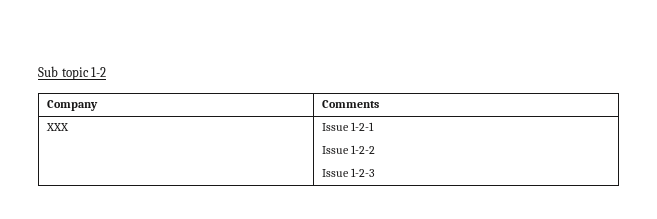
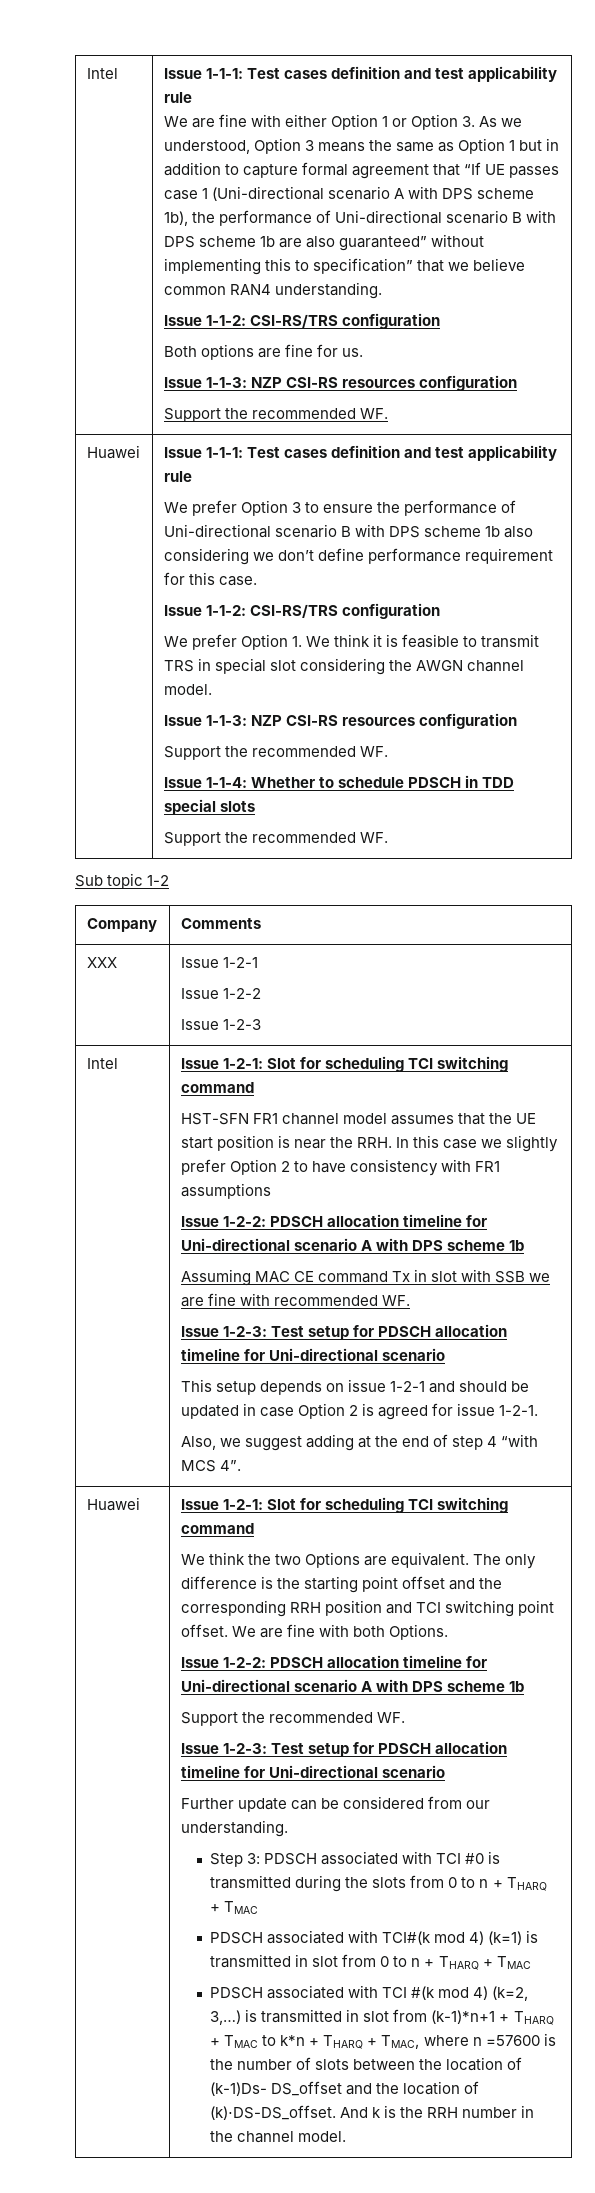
+ Intel | Issue 1-1-1: Test cases definition and test applicability rule
+ We are fine with either Option 1 or Option 3. As we understood, Option 3 means the same as Option 1 but in addition to capture formal agreement that “If UE passes case 1 (Uni-directional scenario A with DPS scheme 1b), the performance of Uni-directional scenario B with DPS scheme 1b are also guaranteed” without implementing this to specification” that we believe common RAN4 understanding.
+ Issue 1-1-2: CSI-RS/TRS configuration
+ Both options are fine for us.
+ Issue 1-1-3: NZP CSI-RS resources configuration
+ Support the recommended WF.
+ Huawei | Issue 1-1-1: Test cases definition and test applicability rule
+ We prefer Option 3 to ensure the performance of Uni-directional scenario B with DPS scheme 1b also considering we don’t define performance requirement for this case.
+ Issue 1-1-2: CSI-RS/TRS configuration
+ We prefer Option 1. We think it is feasible to transmit TRS in special slot considering the AWGN channel model.
+ Issue 1-1-3: NZP CSI-RS resources configuration
+ Support the recommended WF.
+ Issue 1-1-4: Whether to schedule PDSCH in TDD special slots
+ Support the recommended WF.
+ Intel | Issue 1-2-1: Slot for scheduling TCI switching command
+ HST-SFN FR1 channel model assumes that the UE start position is near the RRH. In this case we slightly prefer Option 2 to have consistency with FR1 assumptions
+ Issue 1-2-2: PDSCH allocation timeline for Uni-directional scenario A with DPS scheme 1b
+ Assuming MAC CE command Tx in slot with SSB we are fine with recommended WF.
+ Issue 1-2-3: Test setup for PDSCH allocation timeline for Uni-directional scenario
+ This setup depends on issue 1-2-1 and should be updated in case Option 2 is agreed for issue 1-2-1.
+ Also, we suggest adding at the end of step 4 “with MCS 4”.
+ Huawei | Issue 1-2-1: Slot for scheduling TCI switching command
+ We think the two Options are equivalent. The only difference is the starting point offset and the corresponding RRH position and TCI switching point offset. We are fine with both Options.
+ Issue 1-2-2: PDSCH allocation timeline for Uni-directional scenario A with DPS scheme 1b
+ Support the recommended WF.
+ Issue 1-2-3: Test setup for PDSCH allocation timeline for Uni-directional scenario
+ Further update can be considered from our understanding.
+ Step 3: PDSCH associated with TCI #0 is transmitted during the slots from 0 to n + THARQ + TMAC
+ PDSCH associated with TCI#(k mod 4) (k=1) is transmitted in slot from 0 to n + THARQ + TMAC
+ PDSCH associated with TCI #(k mod 4) (k=2, 3,…) is transmitted in slot from (k-1)*n+1 + THARQ + TMAC to k*n + THARQ + TMAC, where n =57600 is the number of slots between the location of (k-1)Ds- DS_offset and the location of (k)⋅DS-DS_offset. And k is the RRH number in the channel model.

